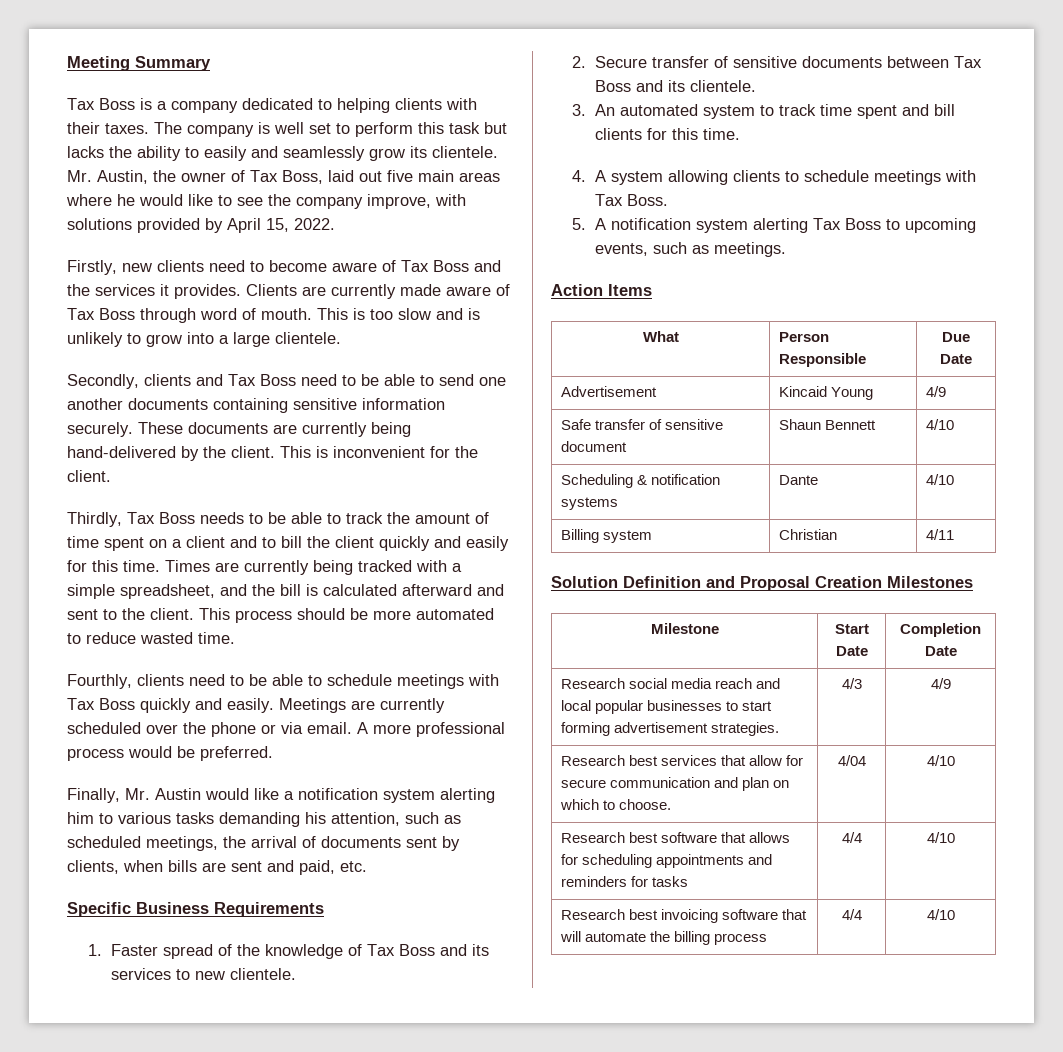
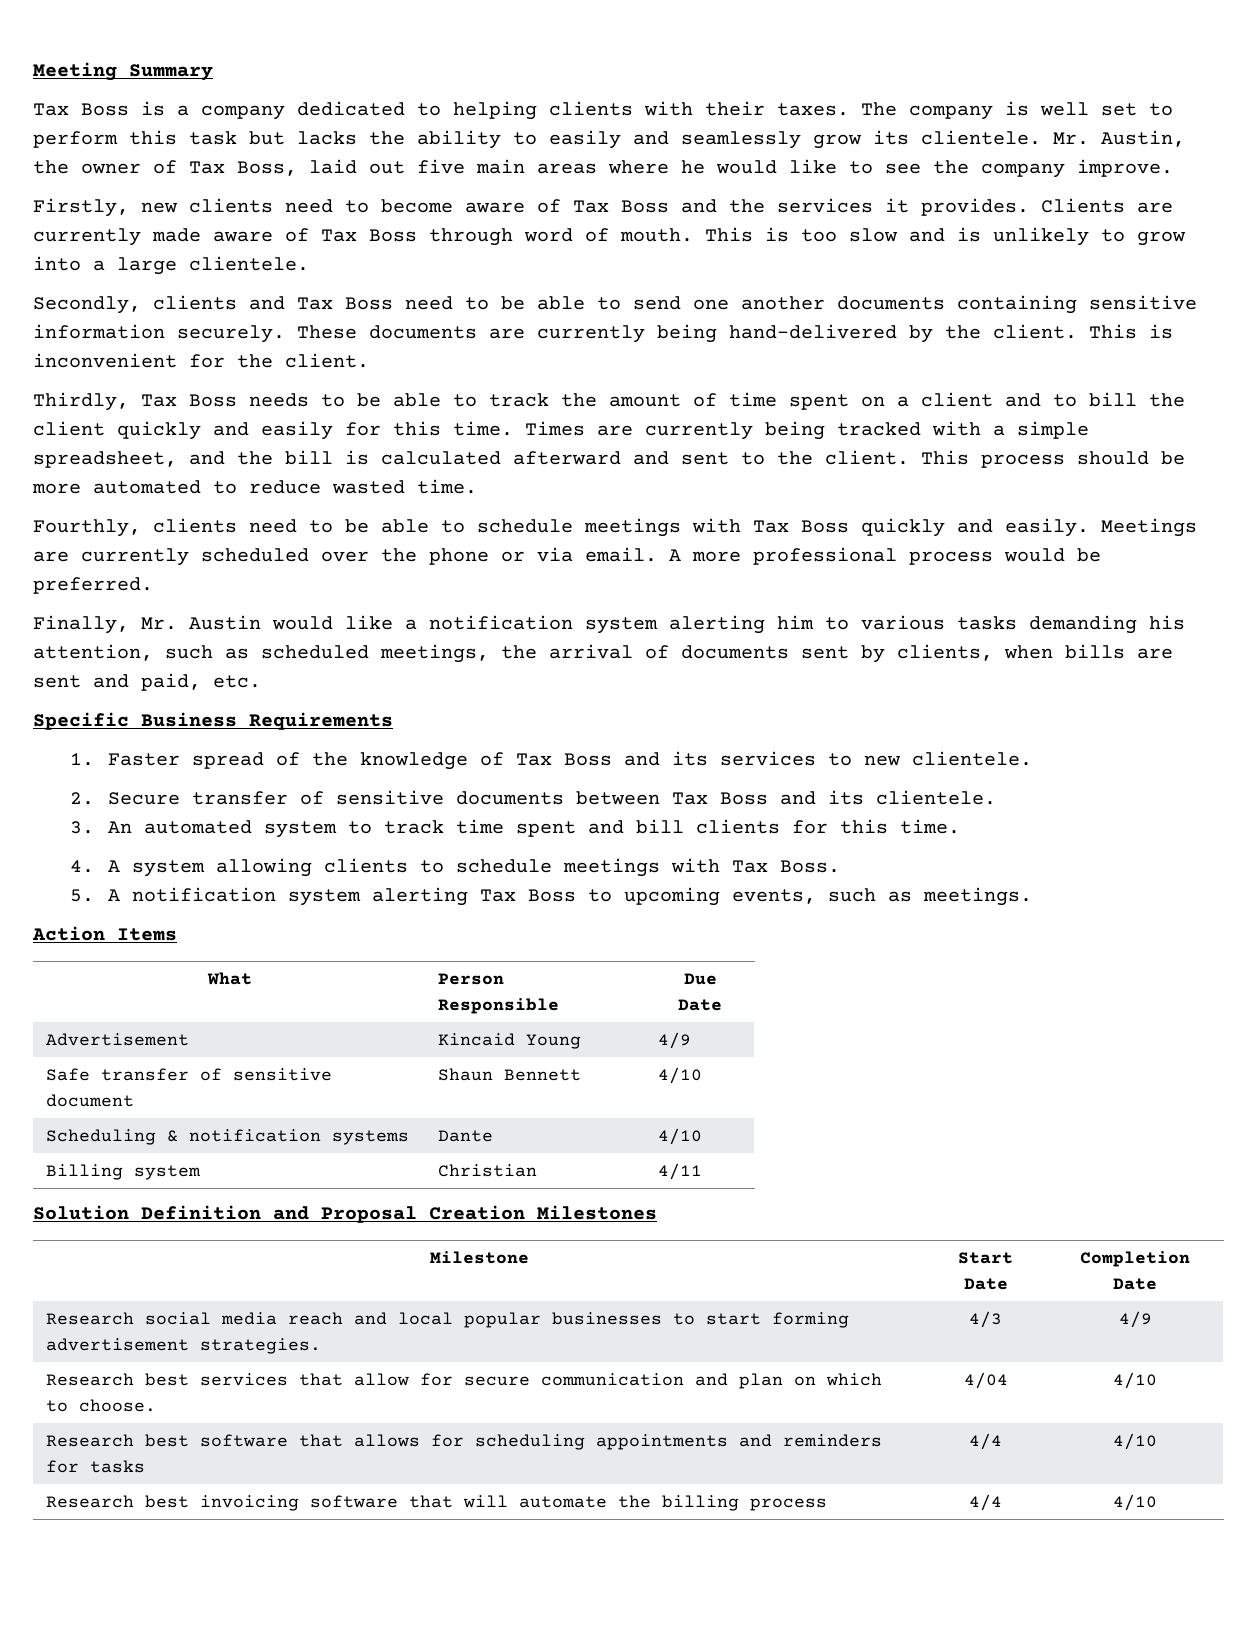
- Mr. Austin, the owner of Tax Boss, laid out five main areas where he would like to see the company improve, with solutions provided by April 15, 2022.
+ Mr. Austin, the owner of Tax Boss, laid out five main areas where he would like to see the company improve.

